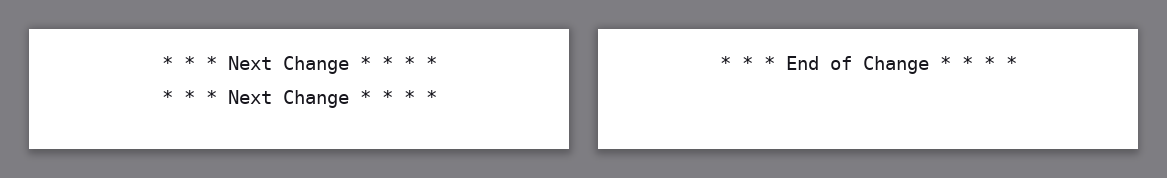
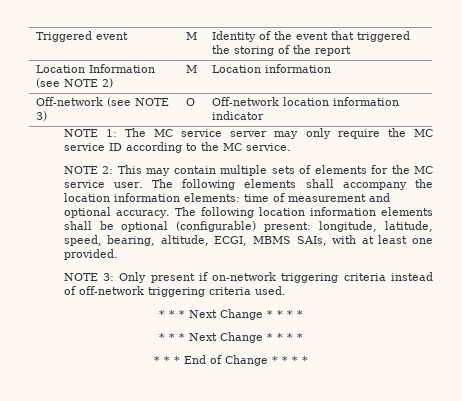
+ Triggered event | M | Identity of the event that triggered the storing of the report
+ Location Information (see NOTE 2) | M | Location information
+ Off-network (see NOTE 3) | O | Off-network location information indicator
+ NOTE 1: The MC service server may only require the MC service ID according to the MC service.
+ NOTE 2: This may contain multiple sets of elements for the MC service user. The following elements shall accompany the location information elements: time of measurement and optional accuracy. The following location information elements shall be optional (configurable) present: longitude, latitude, speed, bearing, altitude, ECGI, MBMS SAIs, with at least one provided.
+ NOTE 3: Only present if on-network triggering criteria instead of off-network triggering criteria used.

